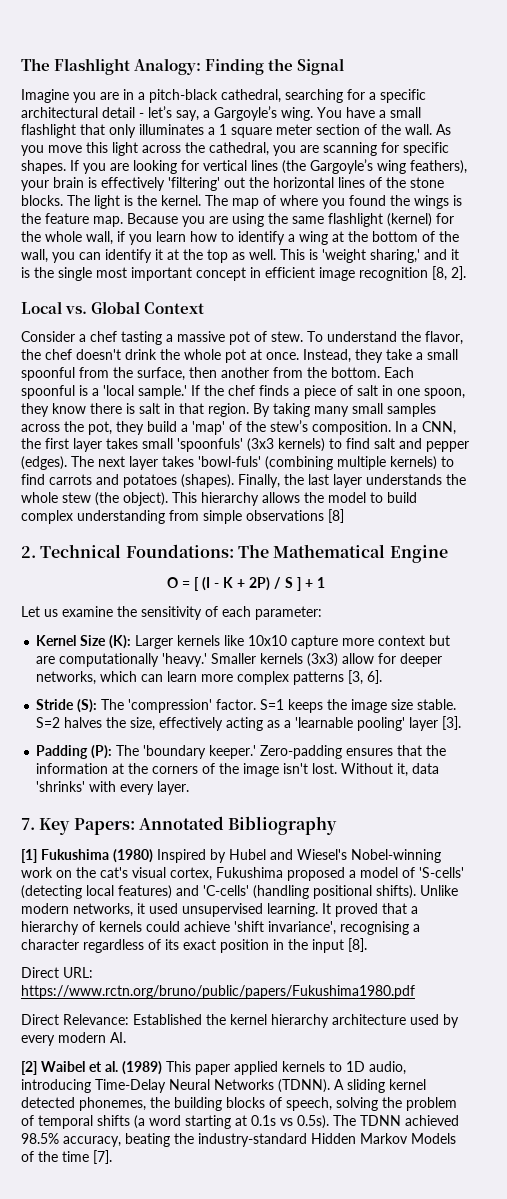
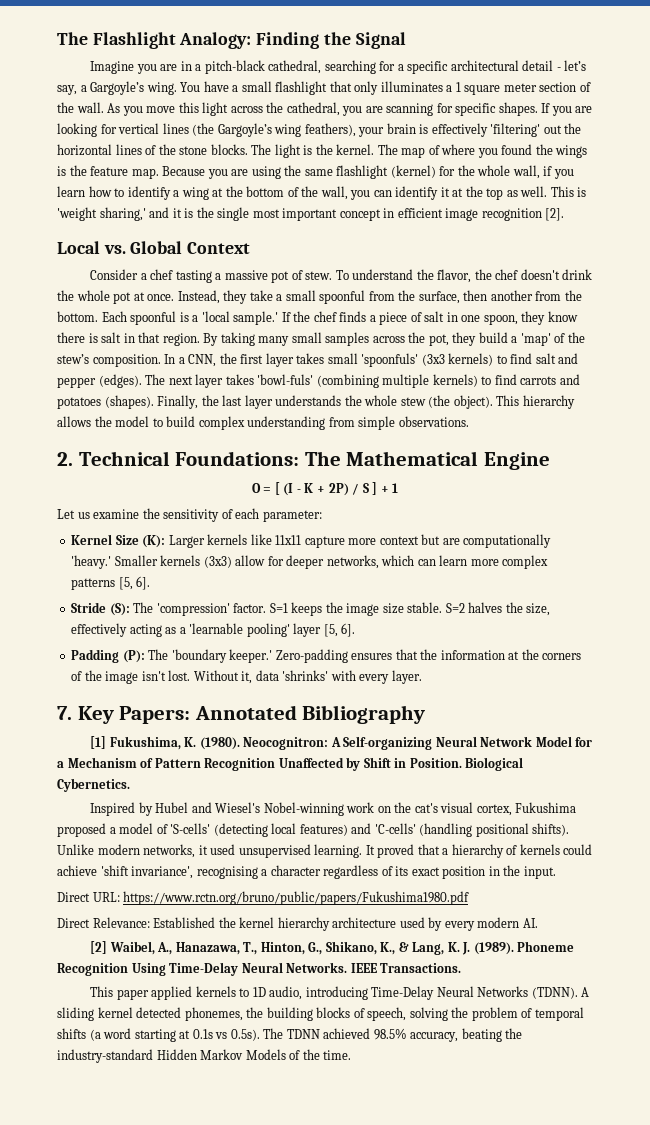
- This is 'weight sharing,' and it is the single most important concept in efficient image recognition [8, 2].
+ This is 'weight sharing,' and it is the single most important concept in efficient image recognition [2].
- This hierarchy allows the model to build complex understanding from simple observations [8]
+ This hierarchy allows the model to build complex understanding from simple observations.
- Kernel Size (K): Larger kernels like 10x10 capture more context but are computationally 'heavy.'
+ Kernel Size (K): Larger kernels like 11x11 capture more context but are computationally 'heavy.'
- Smaller kernels (3x3) allow for deeper networks, which can learn more complex patterns [3, 6].
+ Smaller kernels (3x3) allow for deeper networks, which can learn more complex patterns [5, 6].
- S=2 halves the size, effectively acting as a 'learnable pooling' layer [3].
+ S=2 halves the size, effectively acting as a 'learnable pooling' layer [5, 6].
- [1] Fukushima (1980) Inspired by Hubel and Wiesel's Nobel-winning work on the cat's visual cortex, Fukushima proposed a model of 'S-cells' (detecting local features) and 'C-cells' (handling positional shifts).
+ [1] Fukushima, K. (1980). Neocognitron: A Self-organizing Neural Network Model for a Mechanism of Pattern Recognition Unaffected by Shift in Position. Biological Cybernetics.
+ Inspired by Hubel and Wiesel's Nobel-winning work on the cat's visual cortex, Fukushima proposed a model of 'S-cells' (detecting local features) and 'C-cells' (handling positional shifts).
- It proved that a hierarchy of kernels could achieve 'shift invariance', recognising a character regardless of its exact position in the input [8].
+ It proved that a hierarchy of kernels could achieve 'shift invariance', recognising a character regardless of its exact position in the input.
- [2] Waibel et al. (1989) This paper applied kernels to 1D audio, introducing Time-Delay Neural Networks (TDNN).
+ [2] Waibel, A., Hanazawa, T., Hinton, G., Shikano, K., & Lang, K. J. (1989). Phoneme Recognition Using Time-Delay Neural Networks. IEEE Transactions.
+ This paper applied kernels to 1D audio, introducing Time-Delay Neural Networks (TDNN).
- A sliding kernel detected phonemes, the building blocks of speech, solving the problem of temporal shifts (a word starting at 0.1s vs 0.5s). The TDNN achieved 98.5% accuracy, beating the industry-standard Hidden Markov Models of the time [7].
+ A sliding kernel detected phonemes, the building blocks of speech, solving the problem of temporal shifts (a word starting at 0.1s vs 0.5s). The TDNN achieved 98.5% accuracy, beating the industry-standard Hidden Markov Models of the time.

